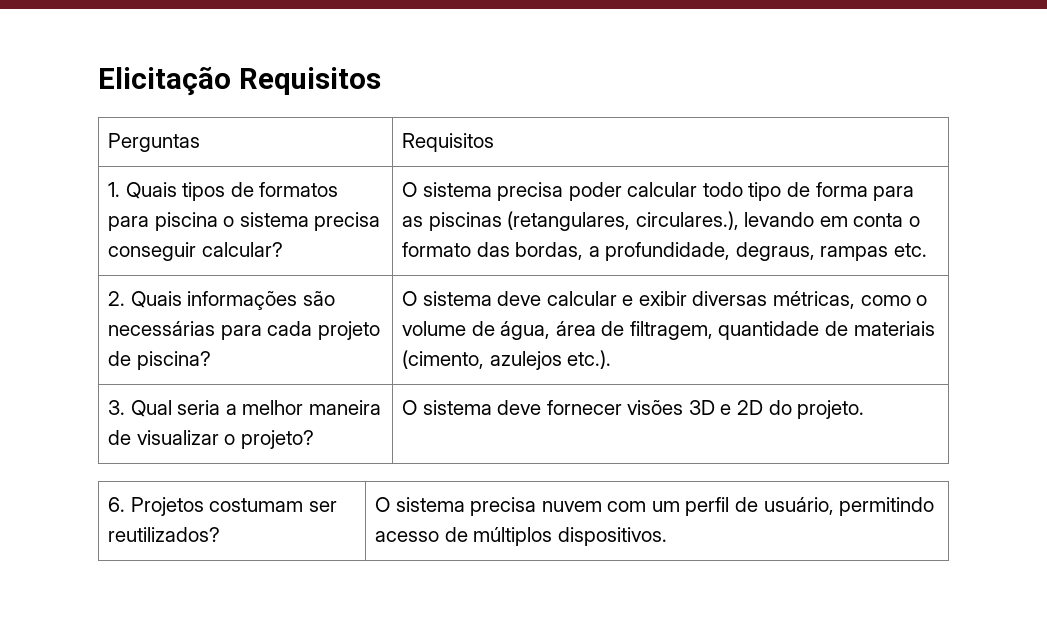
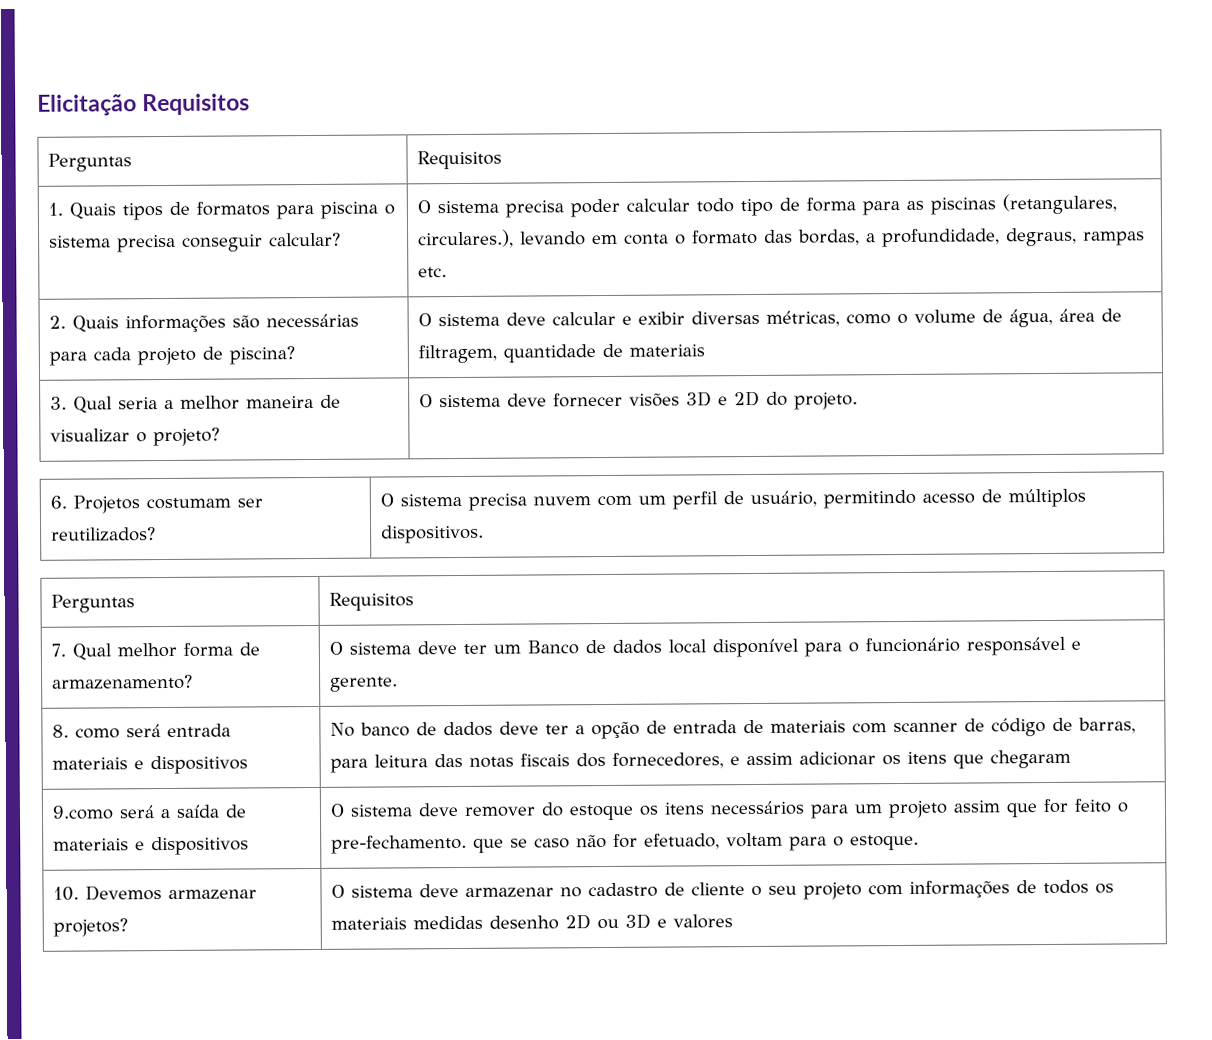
- 2. Quais informações são necessárias para cada projeto de piscina? | O sistema deve calcular e exibir diversas métricas, como o volume de água, área de filtragem, quantidade de materiais (cimento, azulejos etc.).
+ 2. Quais informações são necessárias para cada projeto de piscina? | O sistema deve calcular e exibir diversas métricas, como o volume de água, área de filtragem, quantidade de materiais
  6. Projetos costumam ser reutilizados? | O sistema precisa nuvem com um perfil de usuário, permitindo acesso de múltiplos dispositivos.
+ Perguntas | Requisitos
+ 7. Qual melhor forma de armazenamento? | O sistema deve ter um Banco de dados local disponível para o funcionário responsável e gerente.
+ 8. como será entrada materiais e dispositivos | No banco de dados deve ter a opção de entrada de materiais com scanner de código de barras, para leitura das notas fiscais dos fornecedores, e assim adicionar os itens que chegaram
+ 9.como será a saída de materiais e dispositivos | O sistema deve remover do estoque os itens necessários para um projeto assim que for feito o pre-fechamento. que se caso não for efetuado, voltam para o estoque.
+ 10. Devemos armazenar projetos? | O sistema deve armazenar no cadastro de cliente o seu projeto com informações de todos os materiais medidas desenho 2D ou 3D e valores

